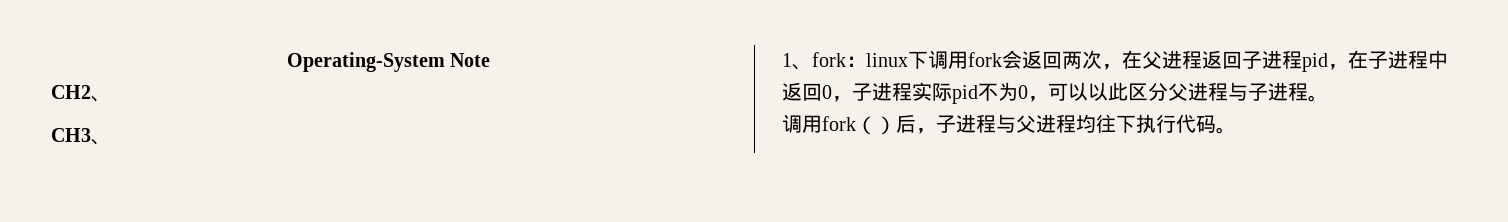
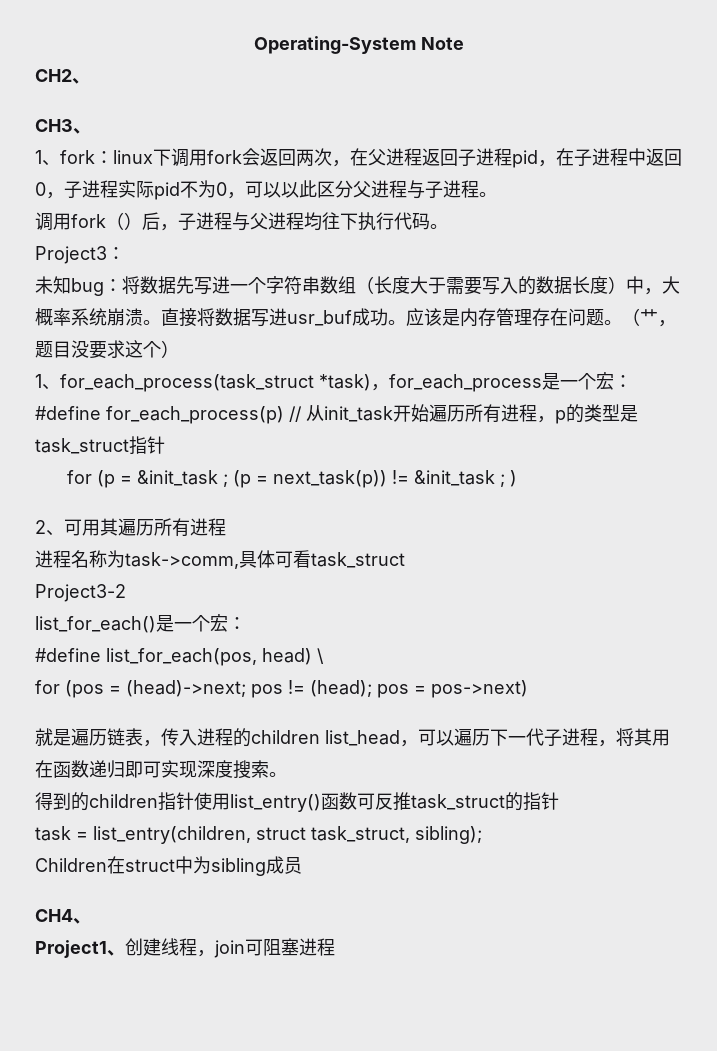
+ Project3：
+ 未知bug：将数据先写进一个字符串数组（长度大于需要写入的数据长度）中，大概率系统崩溃。直接将数据写进usr_buf成功。应该是内存管理存在问题。（艹，题目没要求这个）
+ 1、for_each_process(task_struct *task)，for_each_process是一个宏：#define for_each_process(p) // 从init_task开始遍历所有进程，p的类型是task_struct指针
+ for (p = &init_task ; (p = next_task(p)) != &init_task ; )
+ 2、可用其遍历所有进程
+ 进程名称为task->comm,具体可看task_struct
+ Project3-2
+ list_for_each()是一个宏：
+ #define list_for_each(pos, head) \
+ for (pos = (head)->next; pos != (head); pos = pos->next)
+ 就是遍历链表，传入进程的children list_head，可以遍历下一代子进程，将其用在函数递归即可实现深度搜索。
+ 得到的children指针使用list_entry()函数可反推task_struct的指针
+ task = list_entry(children, struct task_struct, sibling);
+ Children在struct中为sibling成员
+ CH4、
+ Project1、创建线程，join可阻塞进程

